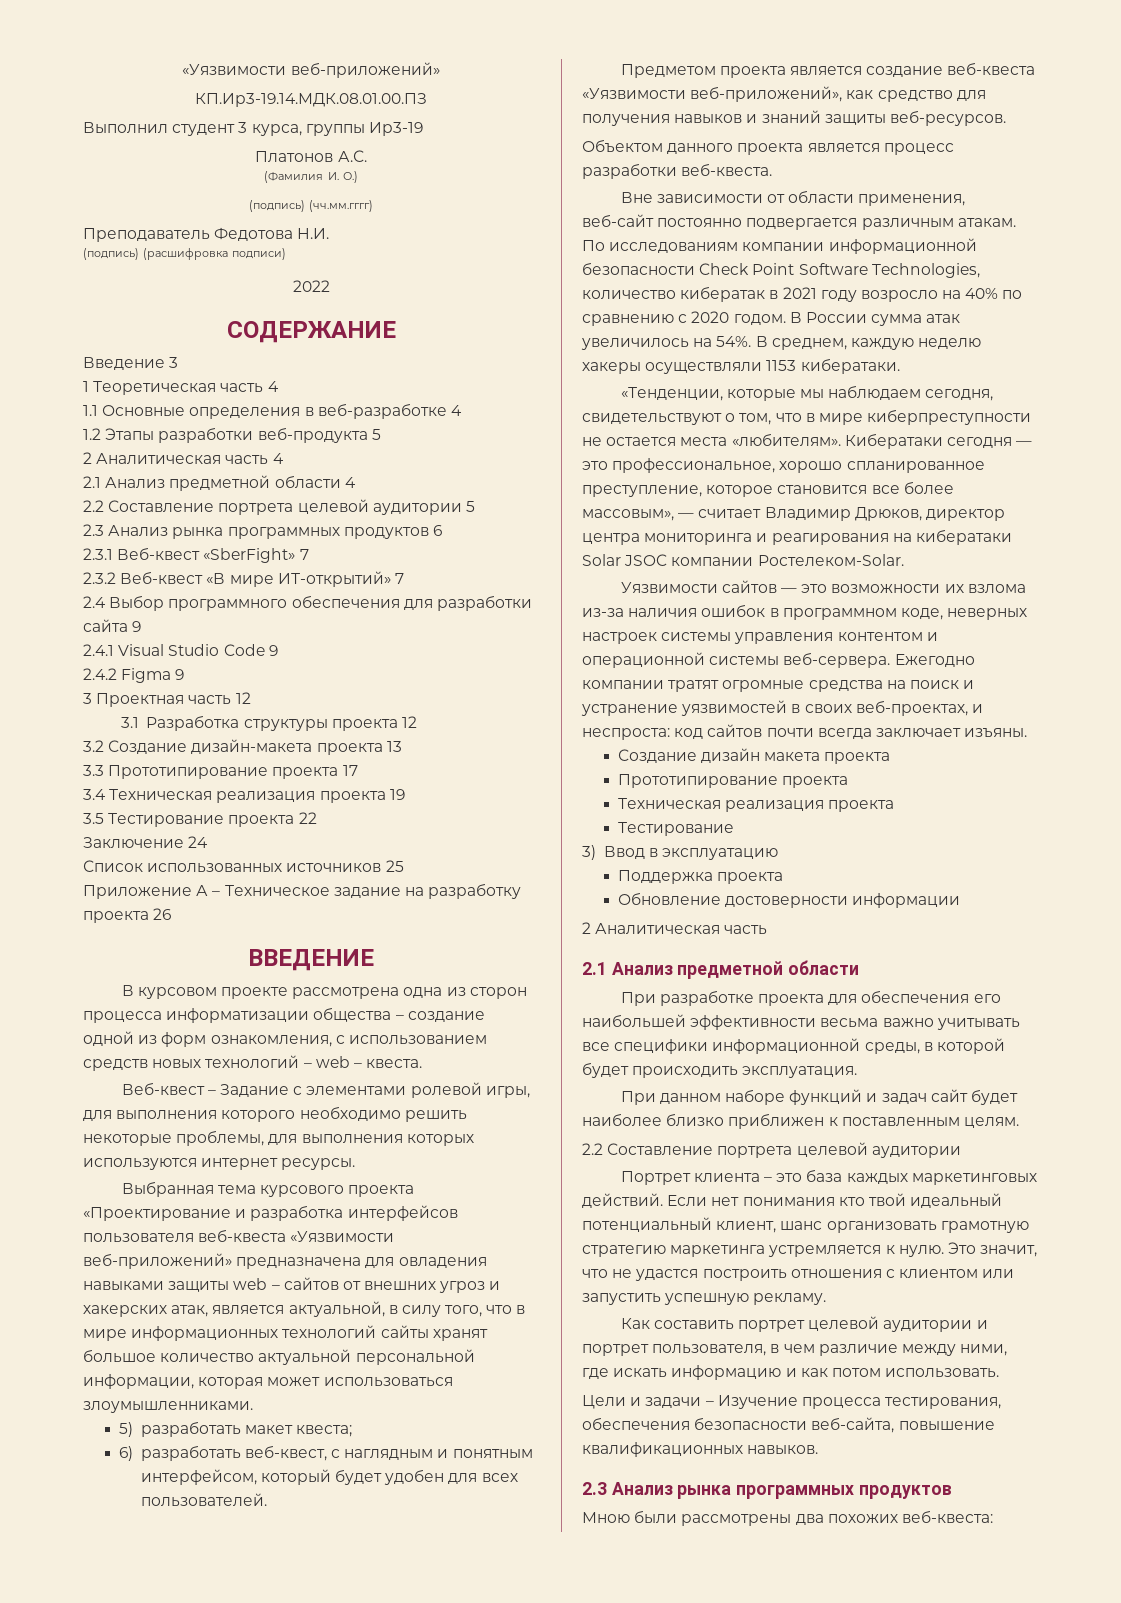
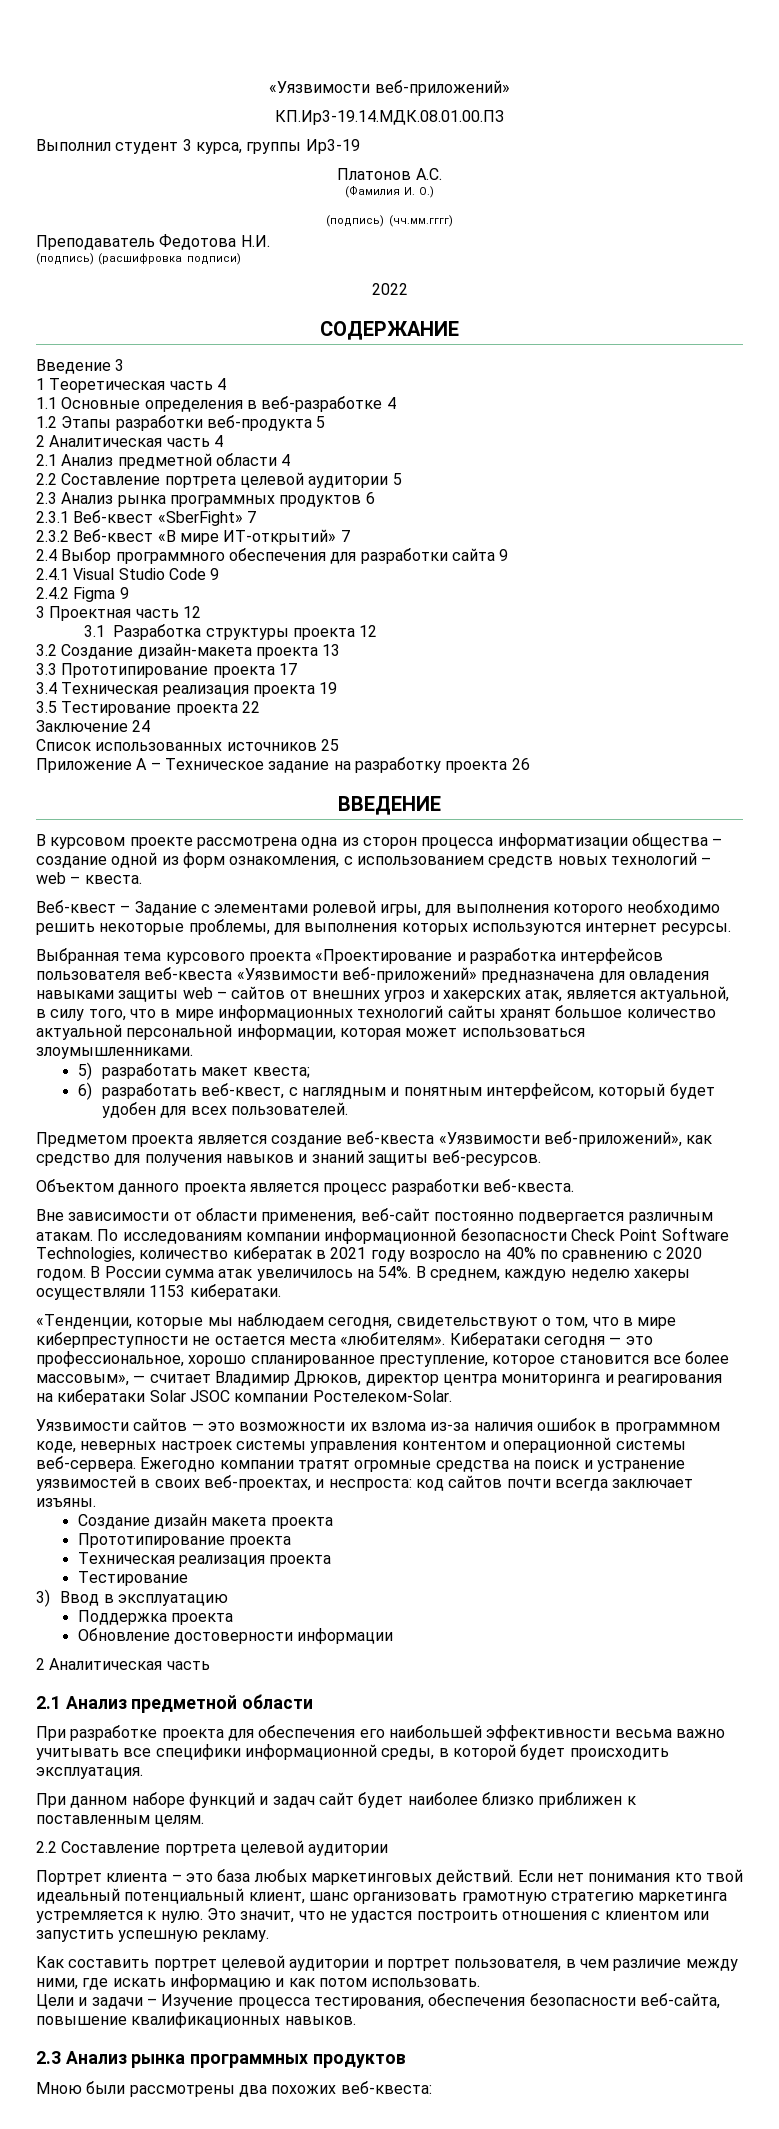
- Портрет клиента – это база каждых маркетинговых действий.
+ Портрет клиента – это база любых маркетинговых действий.

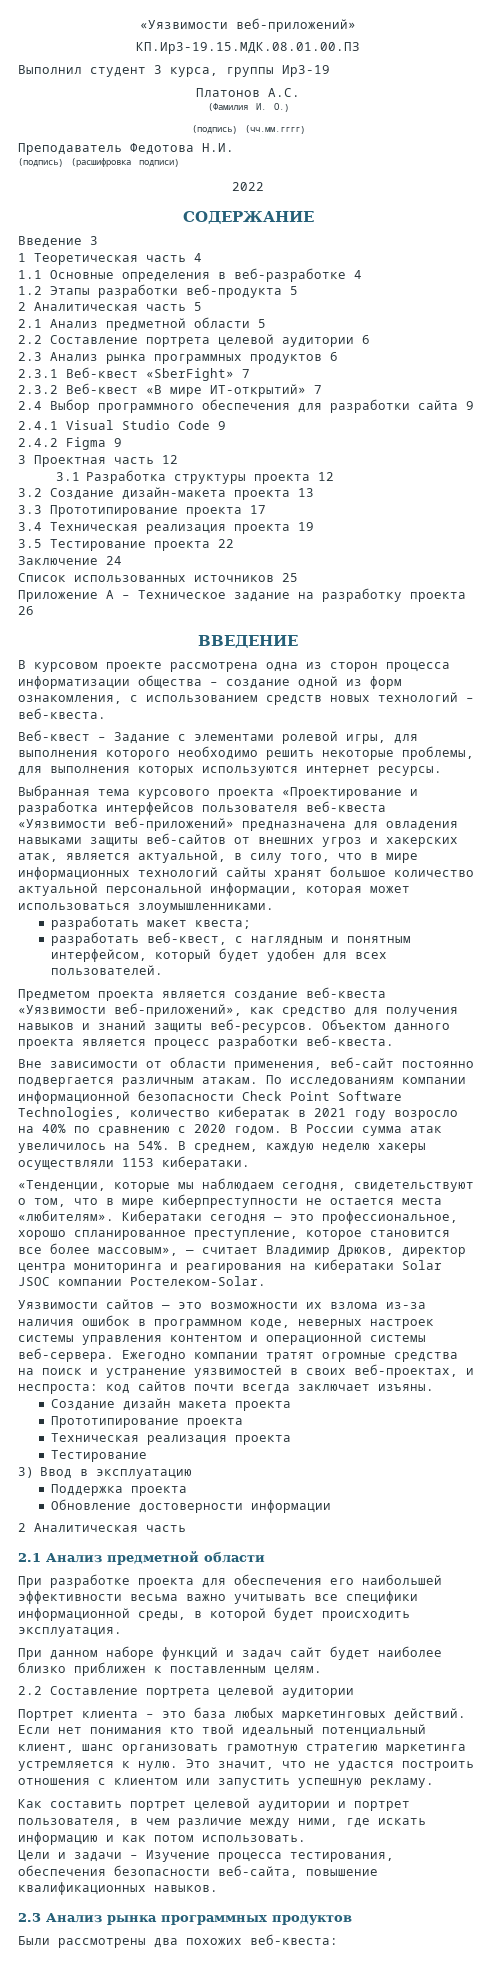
- КП.Ир3-19.14.МДК.08.01.00.ПЗ
+ КП.Ир3-19.15.МДК.08.01.00.ПЗ
- 2 Аналитическая часть 4
- 2.1 Анализ предметной области 4
- 2.2 Составление портрета целевой аудитории 5
+ 2 Аналитическая часть 5
+ 2.1 Анализ предметной области 5
+ 2.2 Составление портрета целевой аудитории 6
- В курсовом проекте рассмотрена одна из сторон процесса информатизации общества – создание одной из форм ознакомления, с использованием средств новых технологий – web – квеста.
+ В курсовом проекте рассмотрена одна из сторон процесса информатизации общества – создание одной из форм ознакомления, с использованием средств новых технологий – веб-квеста.
- Выбранная тема курсового проекта «Проектирование и разработка интерфейсов пользователя веб-квеста «Уязвимости веб-приложений» предназначена для овладения навыками защиты web – сайтов от внешних угроз и хакерских атак, является актуальной, в силу того, что в мире информационных технологий сайты хранят большое количество актуальной персональной информации, которая может использоваться злоумышленниками.
+ Выбранная тема курсового проекта «Проектирование и разработка интерфейсов пользователя веб-квеста «Уязвимости веб-приложений» предназначена для овладения навыками защиты веб-сайтов от внешних угроз и хакерских атак, является актуальной, в силу того, что в мире информационных технологий сайты хранят большое количество актуальной персональной информации, которая может использоваться злоумышленниками.
- 5) разработать макет квеста;
+ разработать макет квеста;
- 6) разработать веб-квест, с наглядным и понятным интерфейсом, который будет удобен для всех пользователей.
+ разработать веб-квест, с наглядным и понятным интерфейсом, который будет удобен для всех пользователей.
- Предметом проекта является создание веб-квеста «Уязвимости веб-приложений», как средство для получения навыков и знаний защиты веб-ресурсов.
- Объектом данного проекта является процесс разработки веб-квеста.
+ Предметом проекта является создание веб-квеста «Уязвимости веб-приложений», как средство для получения навыков и знаний защиты веб-ресурсов. Объектом данного проекта является процесс разработки веб-квеста.
- Мною были рассмотрены два похожих веб-квеста:
+ Были рассмотрены два похожих веб-квеста:

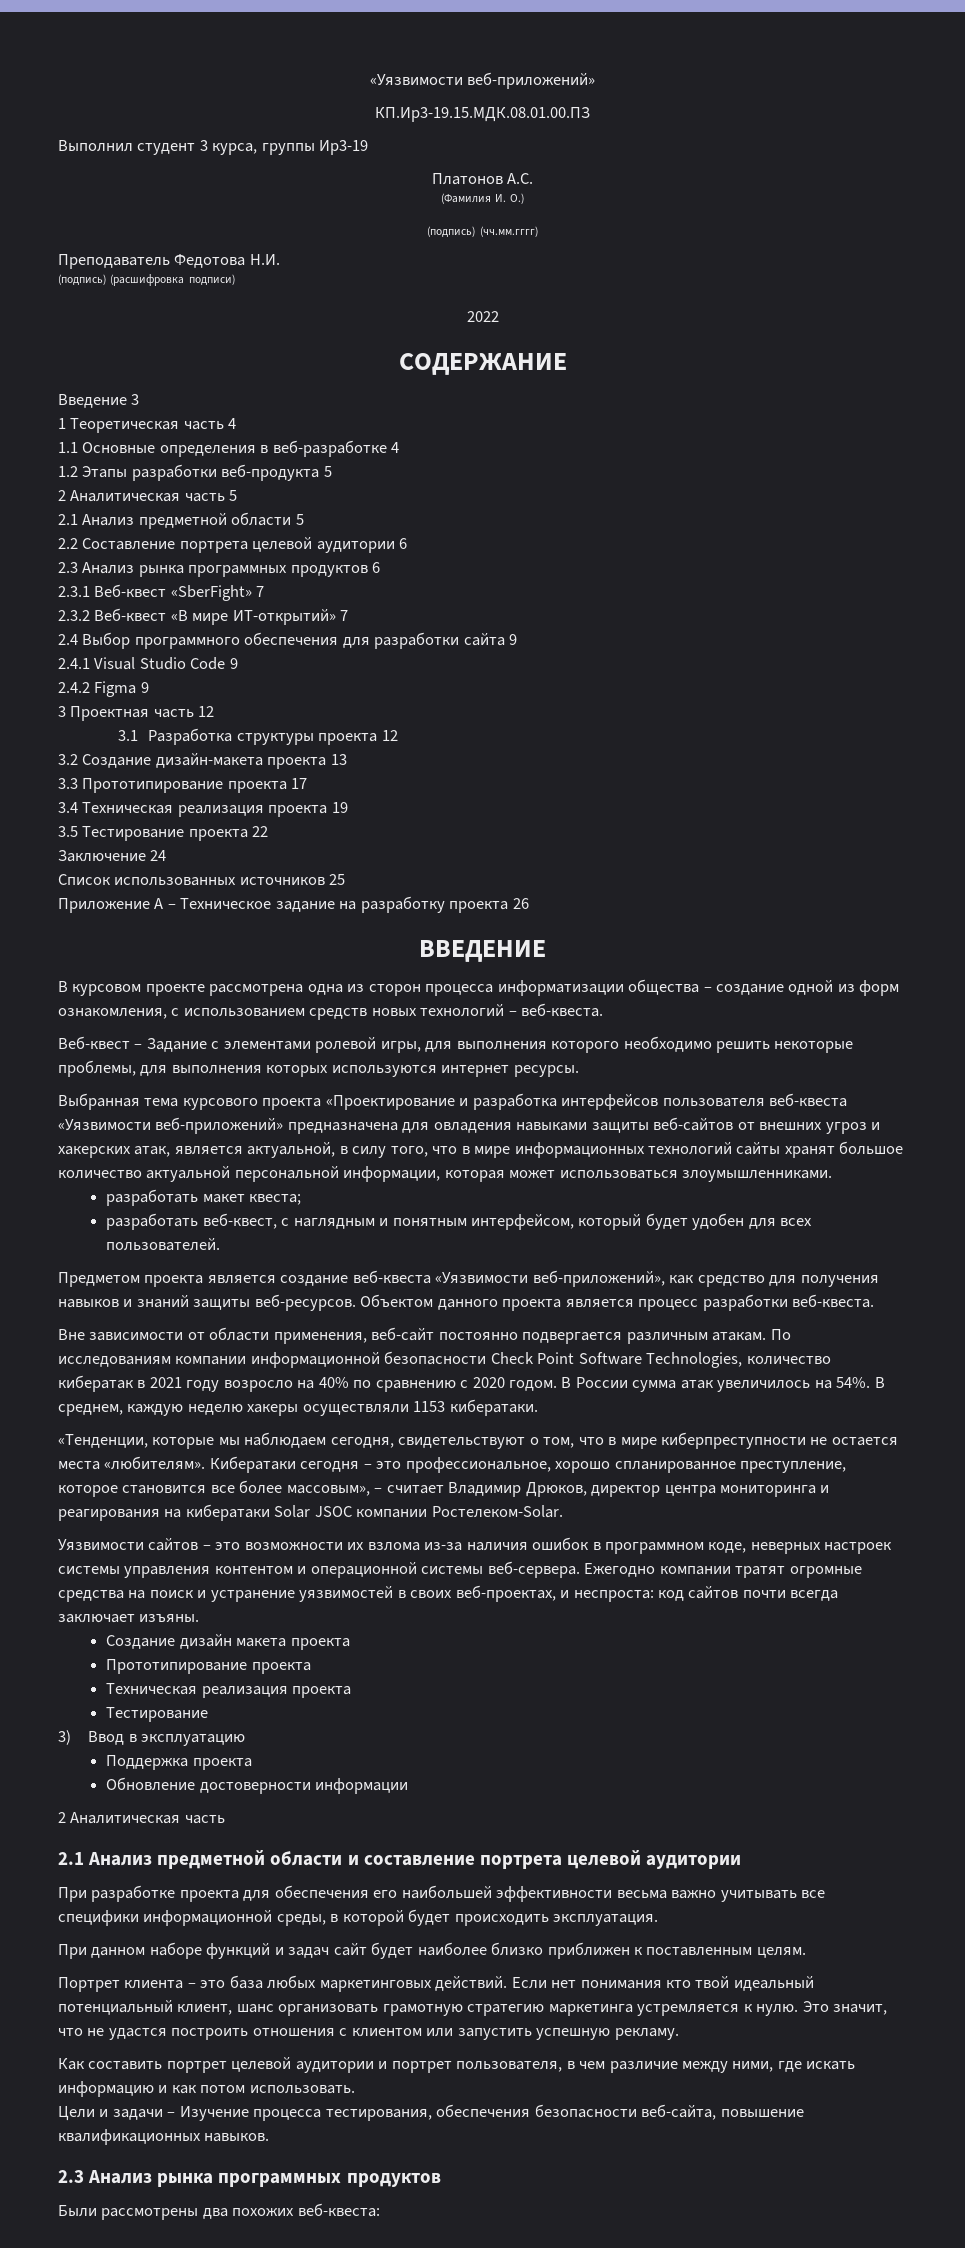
- Кибератаки сегодня — это профессиональное, хорошо спланированное преступление, которое становится все более массовым», — считает Владимир Дрюков, директор центра мониторинга и реагирования на кибератаки Solar JSOC компании Ростелеком-Solar.
+ Кибератаки сегодня – это профессиональное, хорошо спланированное преступление, которое становится все более массовым», – считает Владимир Дрюков, директор центра мониторинга и реагирования на кибератаки Solar JSOC компании Ростелеком-Solar.
- Уязвимости сайтов — это возможности их взлома из-за наличия ошибок в программном коде, неверных настроек системы управления контентом и операционной системы веб-сервера.
+ Уязвимости сайтов – это возможности их взлома из-за наличия ошибок в программном коде, неверных настроек системы управления контентом и операционной системы веб-сервера.
  Обновление достоверности информации
  2 Аналитическая часть
- 2.1 Анализ предметной области
+ 2.1 Анализ предметной области и составление портрета целевой аудитории
  При данном наборе функций и задач сайт будет наиболее близко приближен к поставленным целям.
- 2.2 Составление портрета целевой аудитории

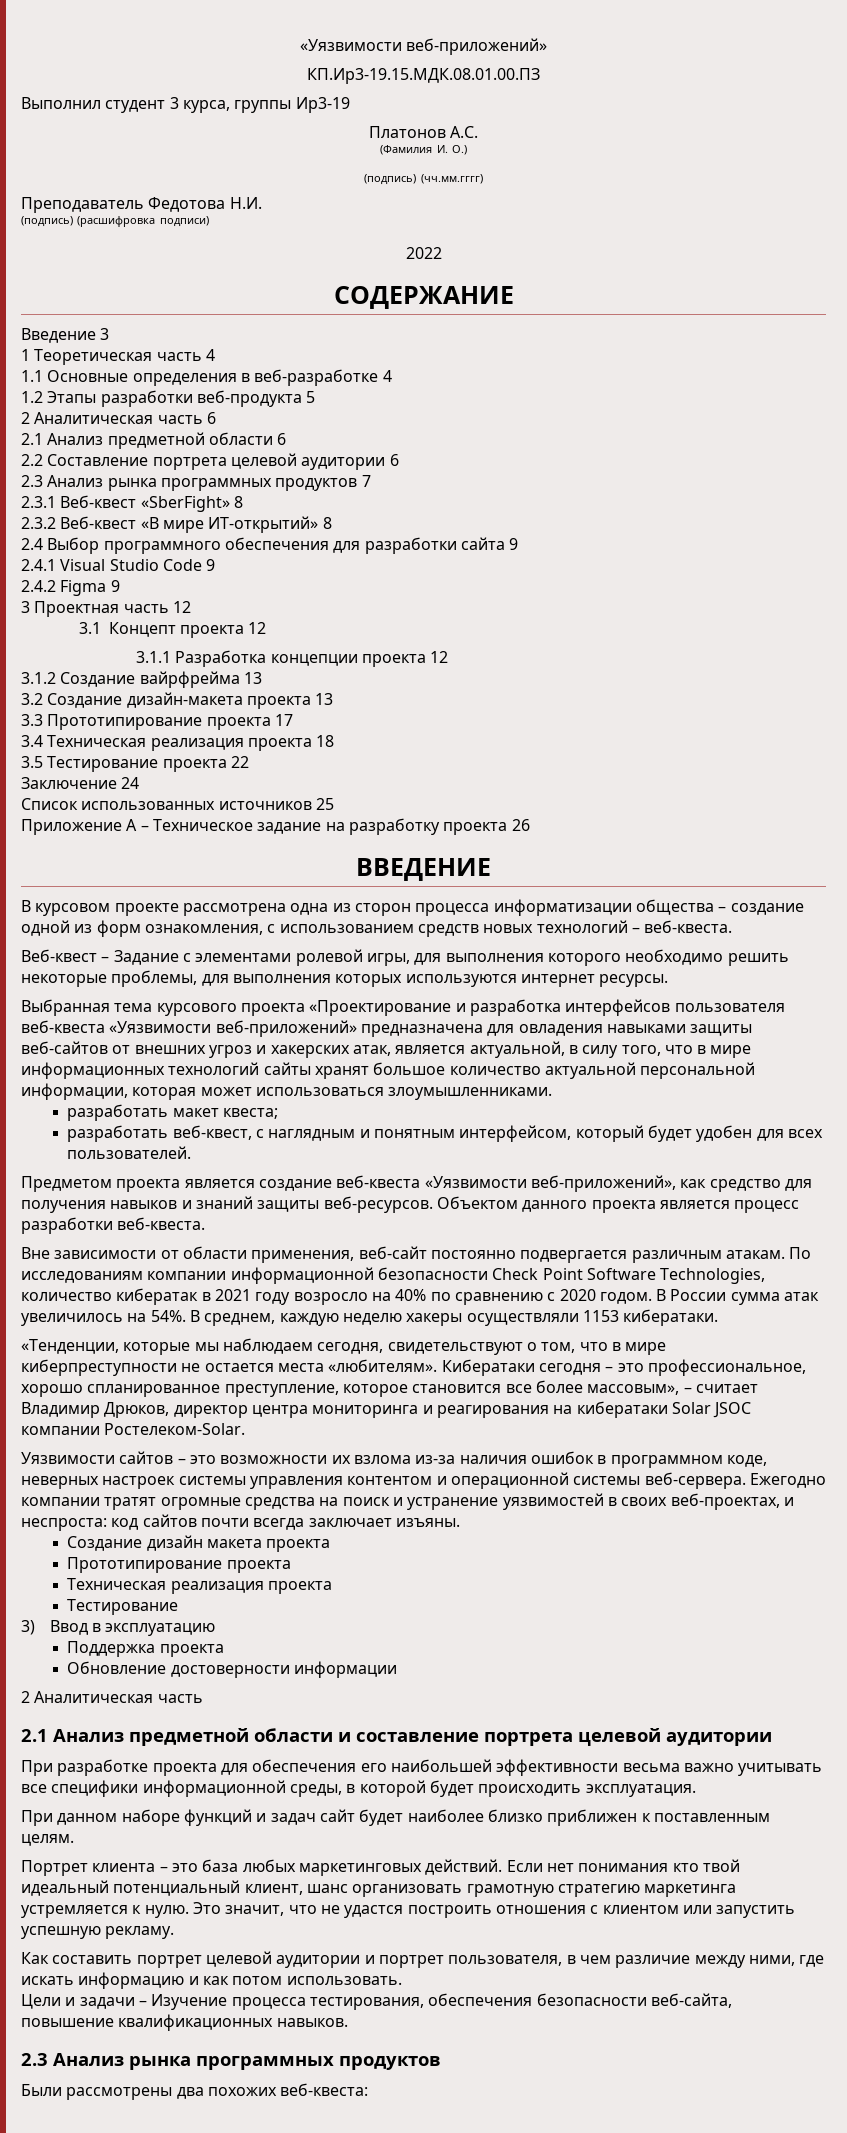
- 2 Аналитическая часть 5
- 2.1 Анализ предметной области 5
+ 2 Аналитическая часть 6
+ 2.1 Анализ предметной области 6
- 2.3 Анализ рынка программных продуктов 6
+ 2.3 Анализ рынка программных продуктов 7
- 2.3.1 Веб-квест «SberFight» 7
+ 2.3.1 Веб-квест «SberFight» 8
- 2.3.2 Веб-квест «В мире ИТ-открытий» 7
+ 2.3.2 Веб-квест «В мире ИТ-открытий» 8
- 3.1 Разработка структуры проекта 12
+ 3.1 Концепт проекта 12
+ 3.1.1 Разработка концепции проекта 12
+ 3.1.2 Создание вайрфрейма 13
- 3.4 Техническая реализация проекта 19
+ 3.4 Техническая реализация проекта 18

